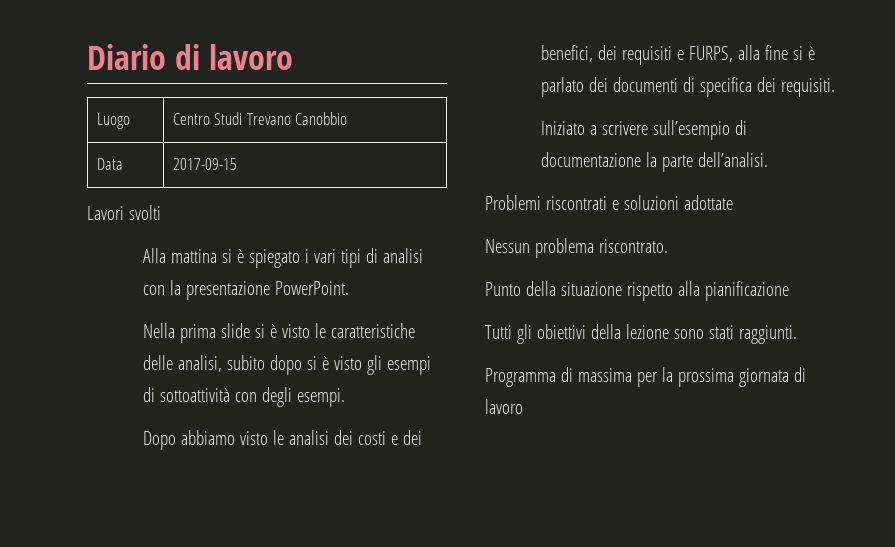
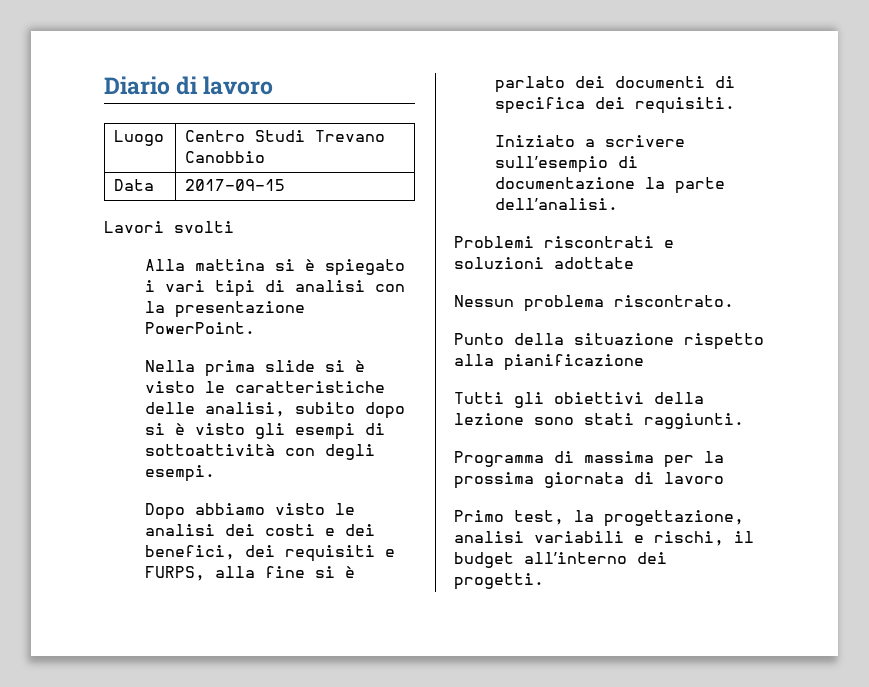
+ Primo test, la progettazione, analisi variabili e rischi, il budget all’interno dei progetti.

